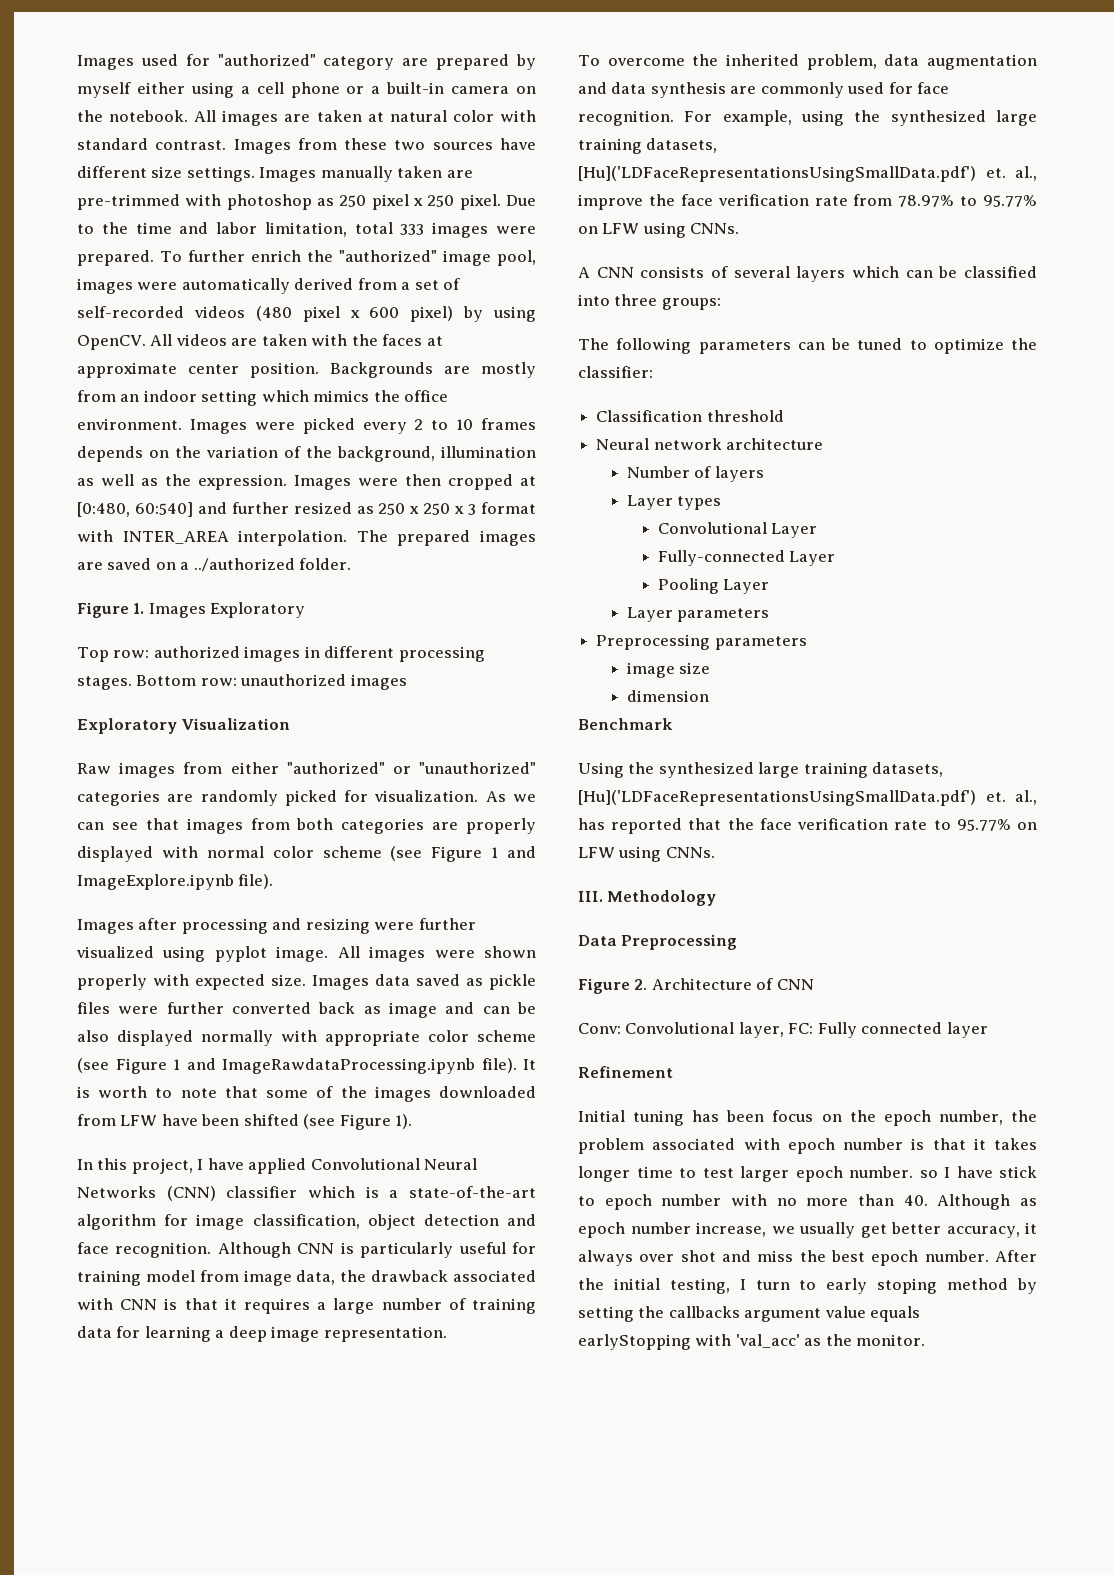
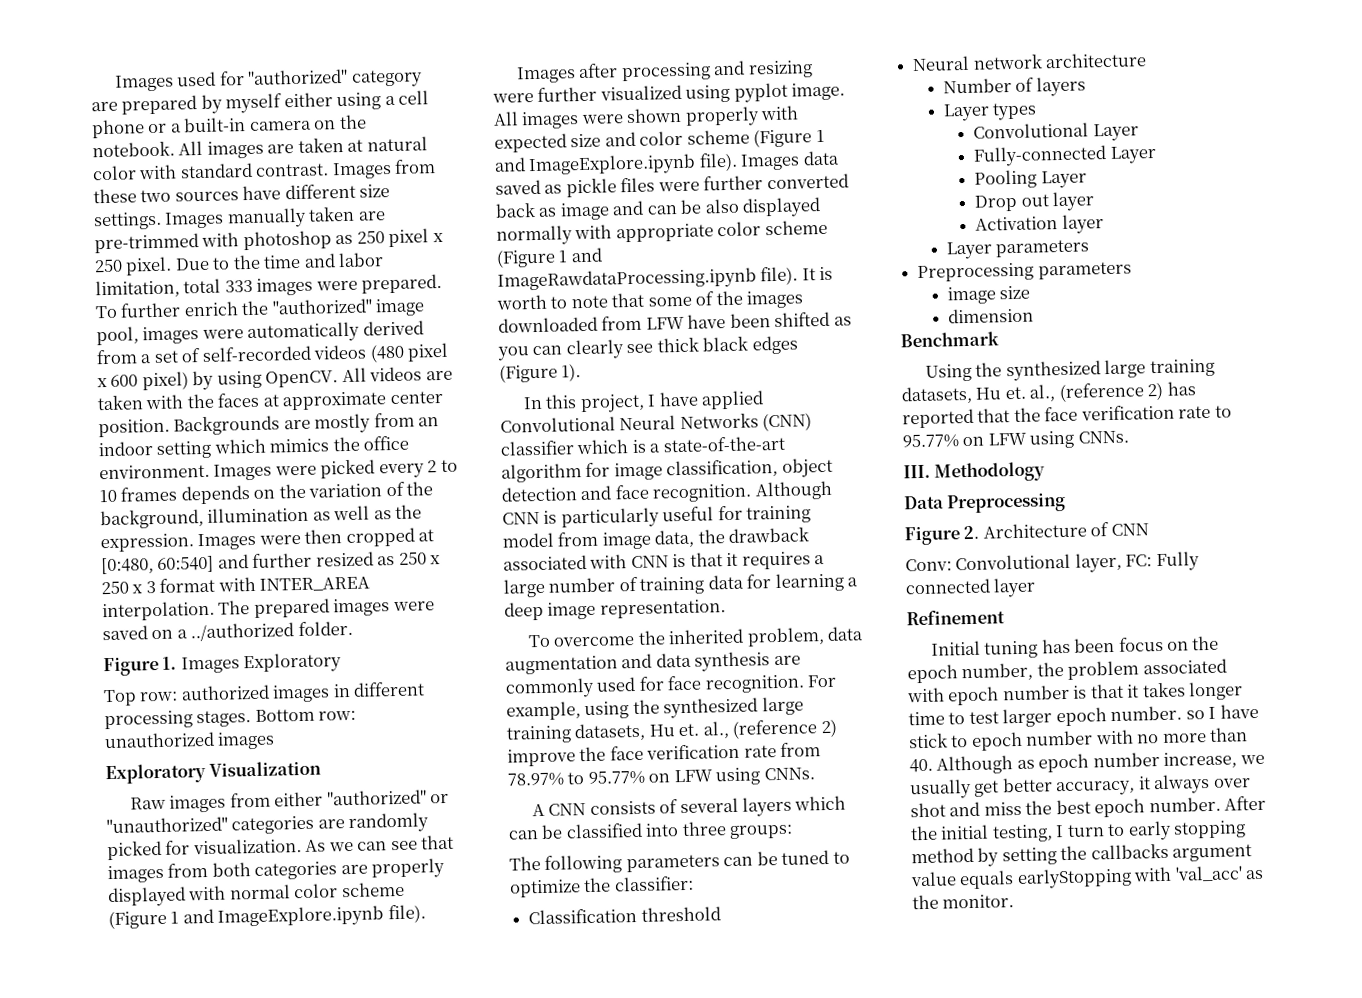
- The prepared images are saved on a ../authorized folder.
+ The prepared images were saved on a ../authorized folder.
- As we can see that images from both categories are properly displayed with normal color scheme (see Figure 1 and ImageExplore.ipynb file).
+ As we can see that images from both categories are properly displayed with normal color scheme (Figure 1 and ImageExplore.ipynb file).
- All images were shown properly with expected size.
+ All images were shown properly with expected size and color scheme (Figure 1 and ImageExplore.ipynb file).
- Images data saved as pickle files were further converted back as image and can be also displayed normally with appropriate color scheme (see Figure 1 and ImageRawdataProcessing.ipynb file).
+ Images data saved as pickle files were further converted back as image and can be also displayed normally with appropriate color scheme (Figure 1 and ImageRawdataProcessing.ipynb file).
- It is worth to note that some of the images downloaded from LFW have been shifted (see Figure 1).
+ It is worth to note that some of the images downloaded from LFW have been shifted as you can clearly see thick black edges (Figure 1).
- For example, using the synthesized large training datasets, [Hu]('LDFaceRepresentationsUsingSmallData.pdf') et. al., improve the face verification rate from 78.97% to 95.77% on LFW using CNNs.
+ For example, using the synthesized large training datasets, Hu et. al., (reference 2) improve the face verification rate from 78.97% to 95.77% on LFW using CNNs.
+ Drop out layer
+ Activation layer
- Using the synthesized large training datasets, [Hu]('LDFaceRepresentationsUsingSmallData.pdf') et. al., has reported that the face verification rate to 95.77% on LFW using CNNs.
+ Using the synthesized large training datasets, Hu et. al., (reference 2) has reported that the face verification rate to 95.77% on LFW using CNNs.
- After the initial testing, I turn to early stoping method by setting the callbacks argument value equals earlyStopping with 'val_acc' as the monitor.
+ After the initial testing, I turn to early stopping method by setting the callbacks argument value equals earlyStopping with 'val_acc' as the monitor.

